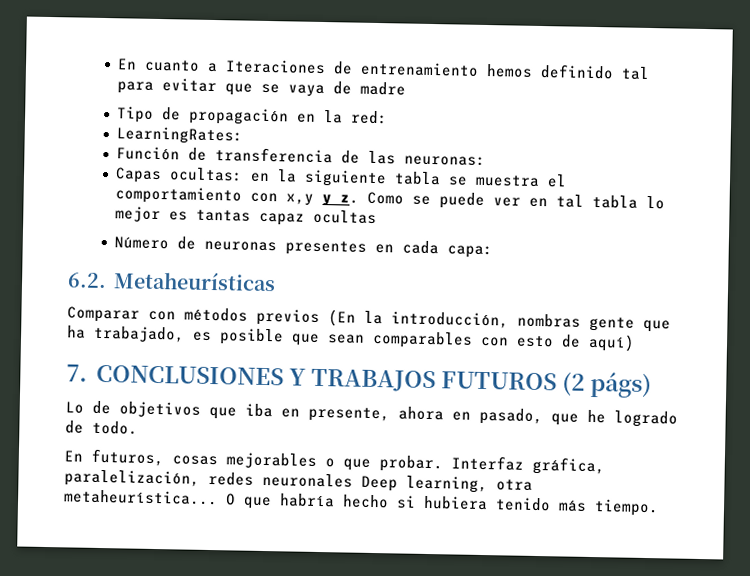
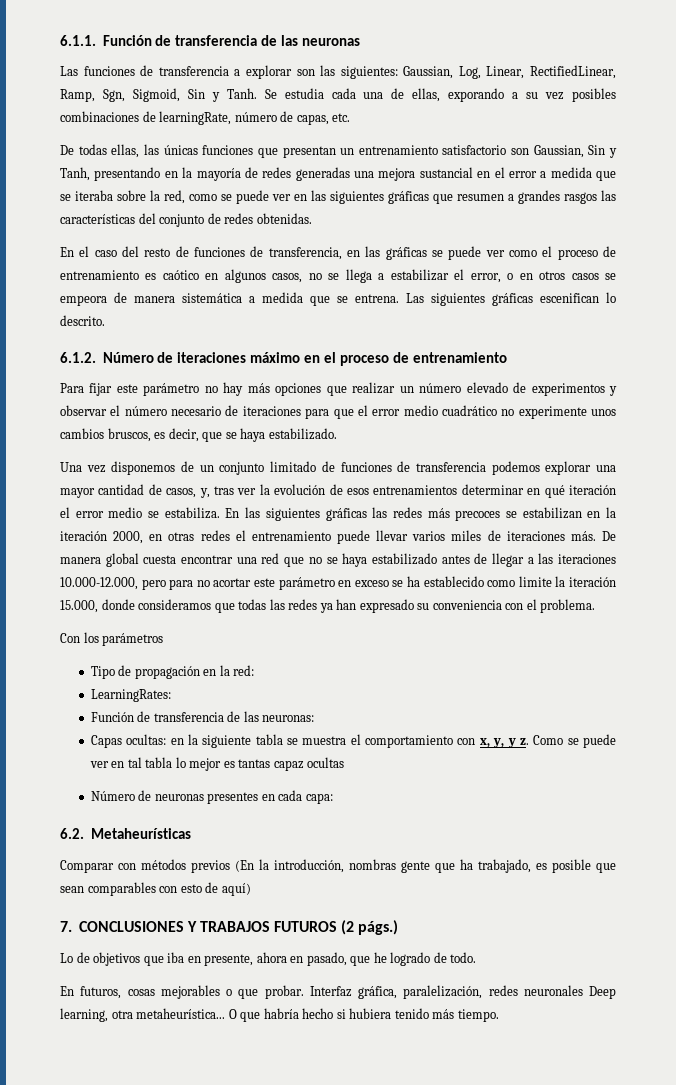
- En cuanto a Iteraciones de entrenamiento hemos definido tal para evitar que se vaya de madre
+ 6.1.1. Función de transferencia de las neuronas
+ Las funciones de transferencia a explorar son las siguientes: Gaussian, Log, Linear, RectifiedLinear, Ramp, Sgn, Sigmoid, Sin y Tanh. Se estudia cada una de ellas, exporando a su vez posibles combinaciones de learningRate, número de capas, etc.
+ De todas ellas, las únicas funciones que presentan un entrenamiento satisfactorio son Gaussian, Sin y Tanh, presentando en la mayoría de redes generadas una mejora sustancial en el error a medida que se iteraba sobre la red, como se puede ver en las siguientes gráficas que resumen a grandes rasgos las características del conjunto de redes obtenidas.
+ En el caso del resto de funciones de transferencia, en las gráficas se puede ver como el proceso de entrenamiento es caótico en algunos casos, no se llega a estabilizar el error, o en otros casos se empeora de manera sistemática a medida que se entrena. Las siguientes gráficas escenifican lo descrito.
+ 6.1.2. Número de iteraciones máximo en el proceso de entrenamiento
+ Para fijar este parámetro no hay más opciones que realizar un número elevado de experimentos y observar el número necesario de iteraciones para que el error medio cuadrático no experimente unos cambios bruscos, es decir, que se haya estabilizado.
+ Una vez disponemos de un conjunto limitado de funciones de transferencia podemos explorar una mayor cantidad de casos, y, tras ver la evolución de esos entrenamientos determinar en qué iteración el error medio se estabiliza. En las siguientes gráficas las redes más precoces se estabilizan en la iteración 2000, en otras redes el entrenamiento puede llevar varios miles de iteraciones más. De manera global cuesta encontrar una red que no se haya estabilizado antes de llegar a las iteraciones 10.000-12.000, pero para no acortar este parámetro en exceso se ha establecido como limite la iteración 15.000, donde consideramos que todas las redes ya han expresado su conveniencia con el problema.
+ Con los parámetros
- Capas ocultas: en la siguiente tabla se muestra el comportamiento con x,y y z.
+ Capas ocultas: en la siguiente tabla se muestra el comportamiento con x, y, y z.
- 7. CONCLUSIONES Y TRABAJOS FUTUROS (2 págs)
+ 7. CONCLUSIONES Y TRABAJOS FUTUROS (2 págs.)

